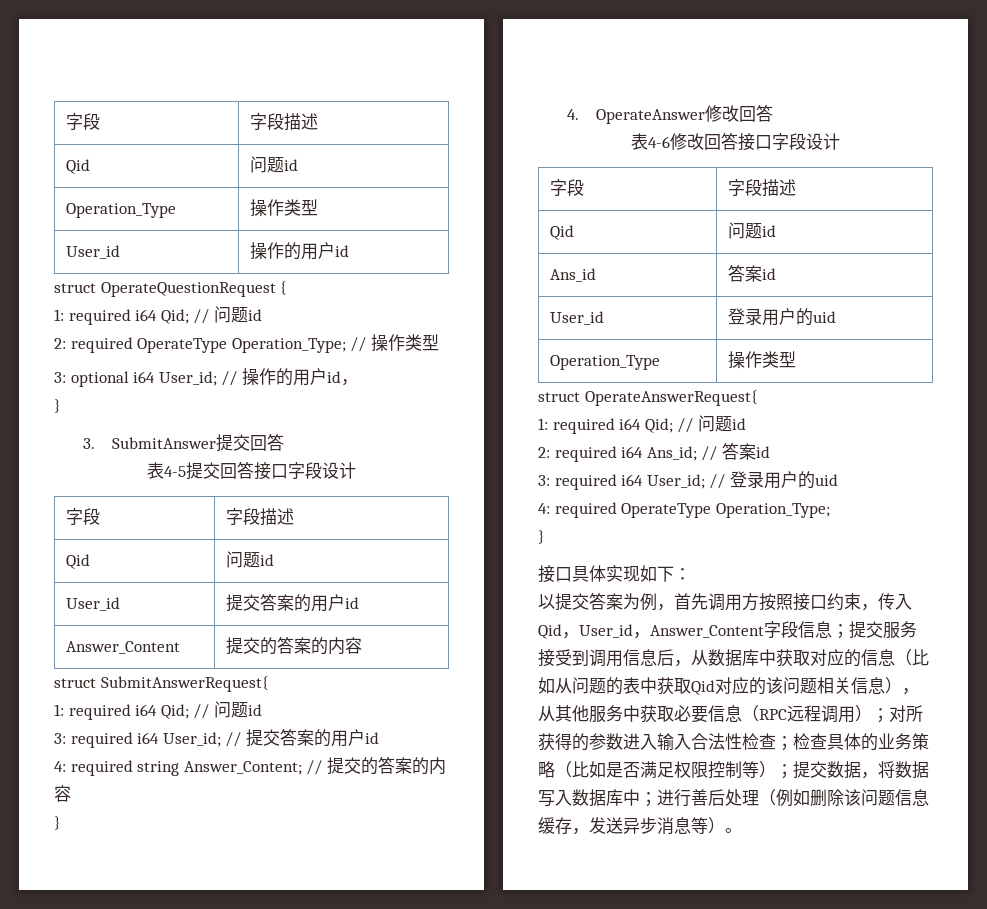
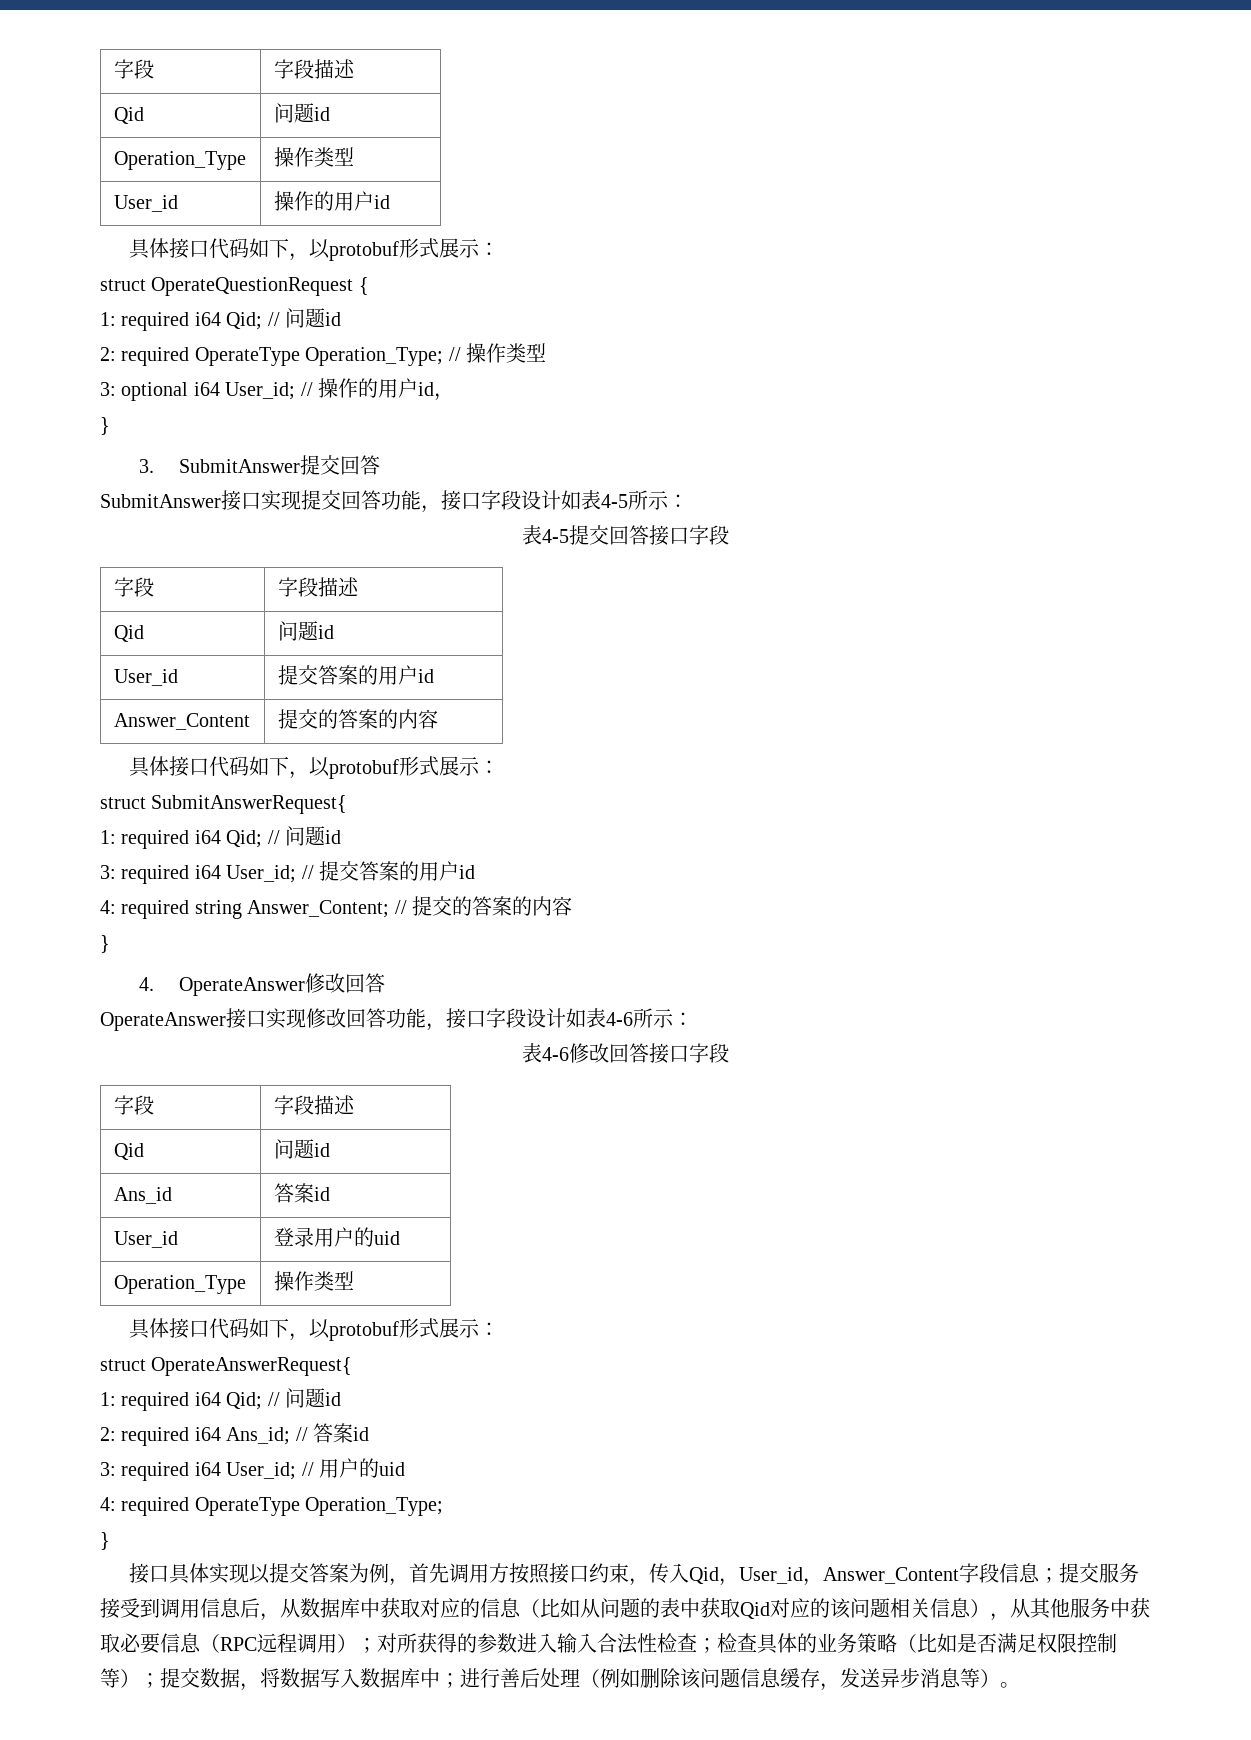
  User_id | 操作的用户id
+ 具体接口代码如下，以protobuf形式展示：
+ SubmitAnswer接口实现提交回答功能，接口字段设计如表4-5所示：
- 表4-5提交回答接口字段设计
+ 表4-5提交回答接口字段
  Answer_Content | 提交的答案的内容
+ 具体接口代码如下，以protobuf形式展示：
+ OperateAnswer接口实现修改回答功能，接口字段设计如表4-6所示：
- 表4-6修改回答接口字段设计
+ 表4-6修改回答接口字段
  User_id | 登录用户的uid
  Operation_Type | 操作类型
+ 具体接口代码如下，以protobuf形式展示：
- 3: required i64 User_id; // 登录用户的uid
+ 3: required i64 User_id; // 用户的uid
- 接口具体实现如下：
- 以提交答案为例，首先调用方按照接口约束，传入Qid，User_id，Answer_Content字段信息；
+ 接口具体实现以提交答案为例，首先调用方按照接口约束，传入Qid，User_id，Answer_Content字段信息；

